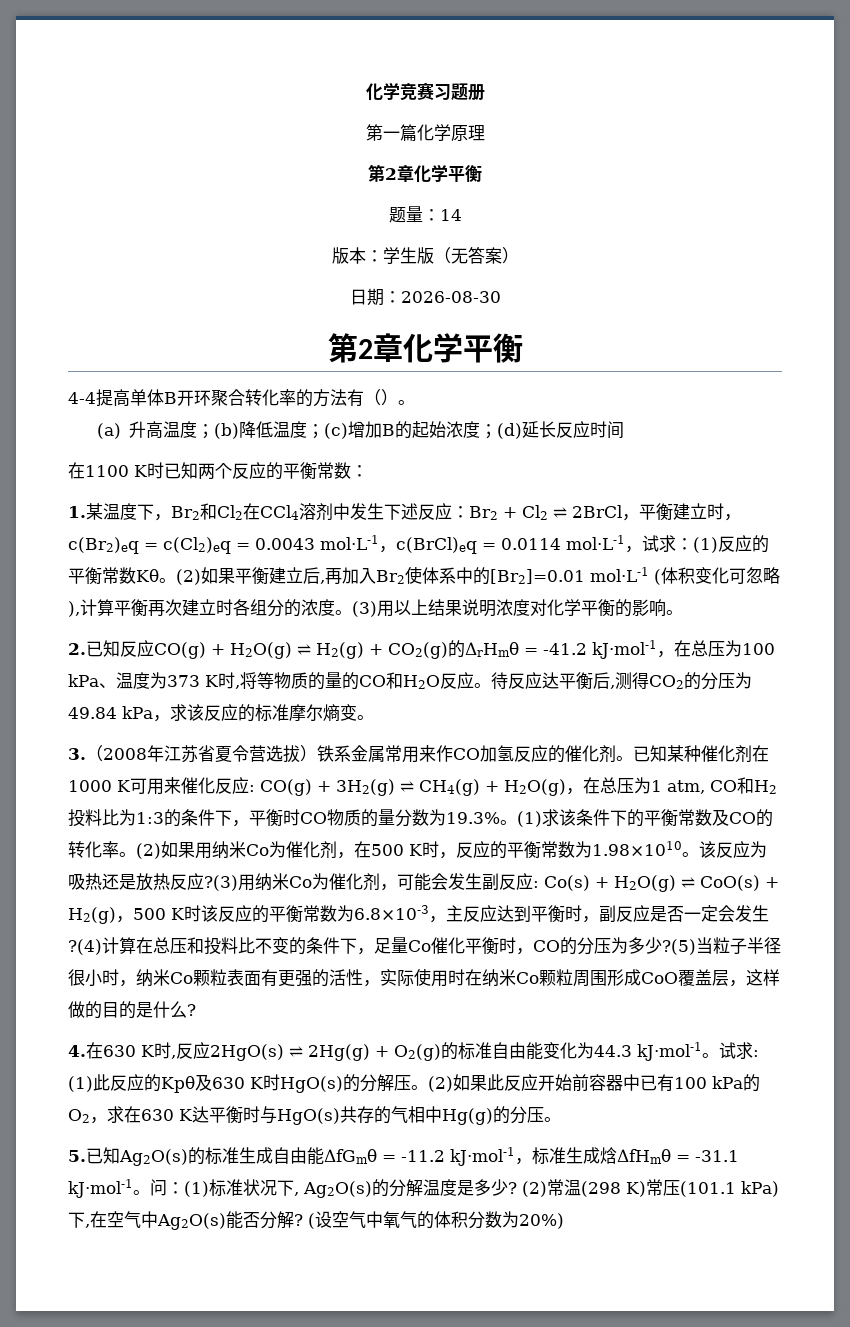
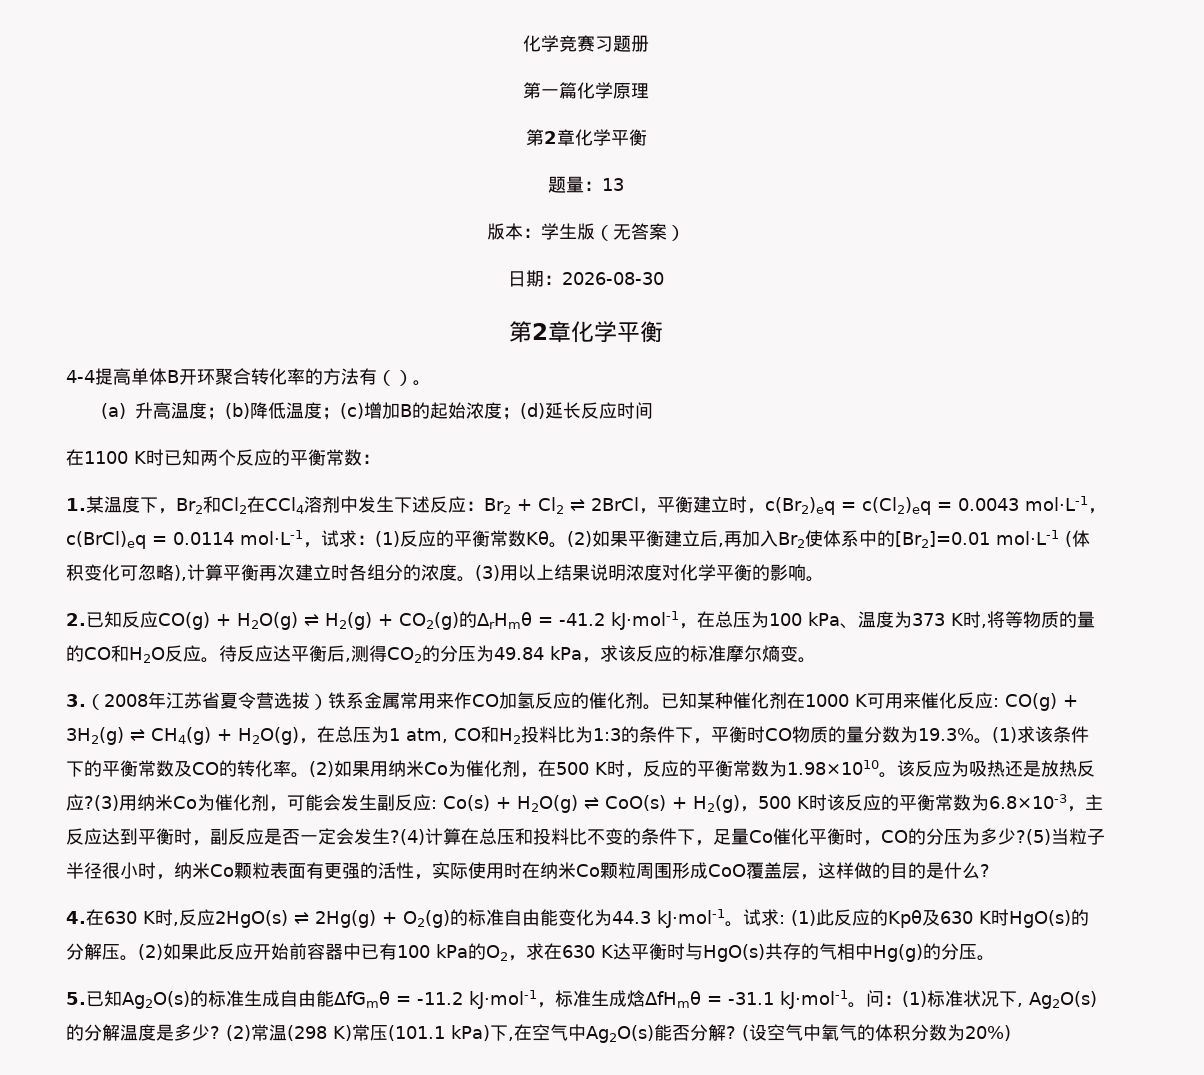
- 题量：14
+ 题量：13

